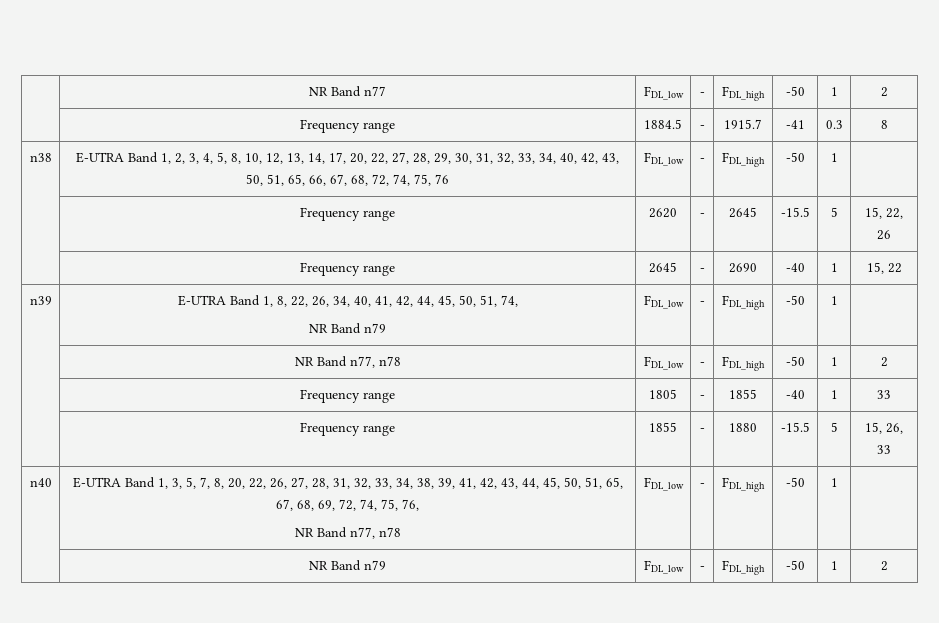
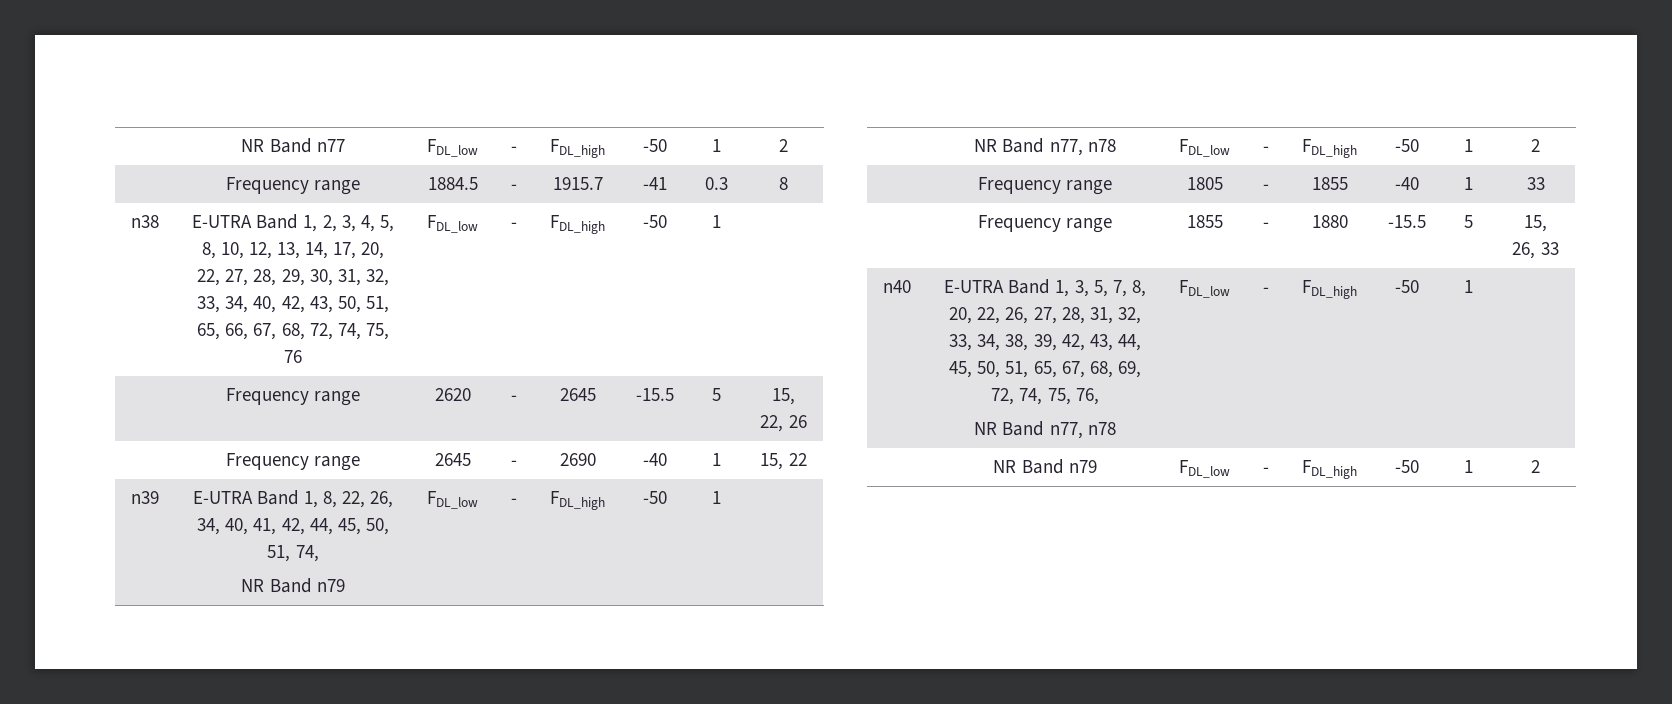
- E-UTRA Band 1, 3, 5, 7, 8, 20, 22, 26, 27, 28, 31, 32, 33, 34, 38, 39, 41, 42, 43, 44, 45, 50, 51, 65, 67, 68, 69, 72, 74, 75, 76,
+ E-UTRA Band 1, 3, 5, 7, 8, 20, 22, 26, 27, 28, 31, 32, 33, 34, 38, 39, 42, 43, 44, 45, 50, 51, 65, 67, 68, 69, 72, 74, 75, 76,

